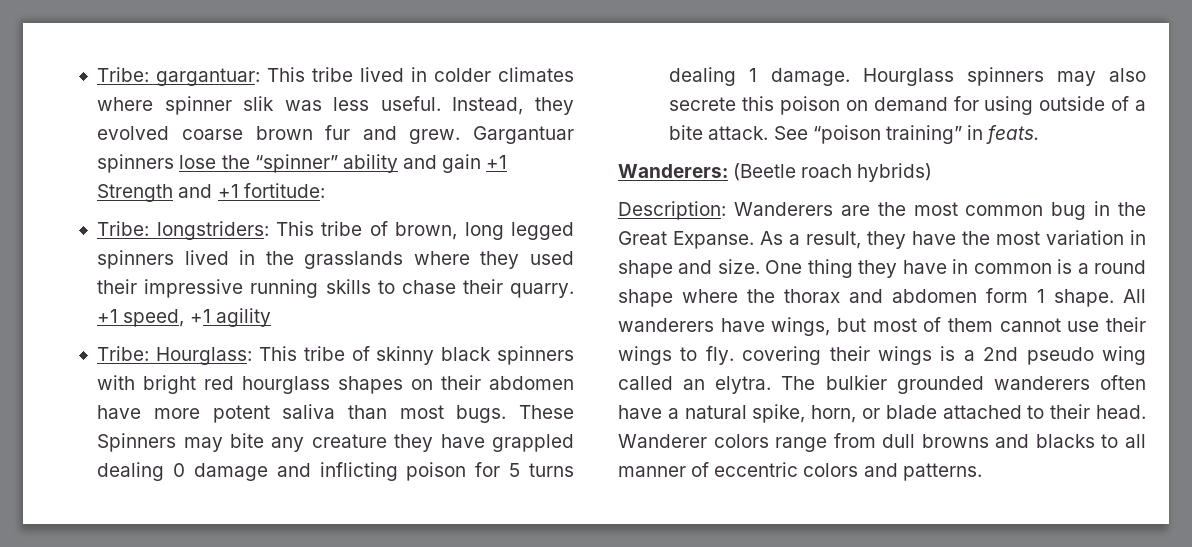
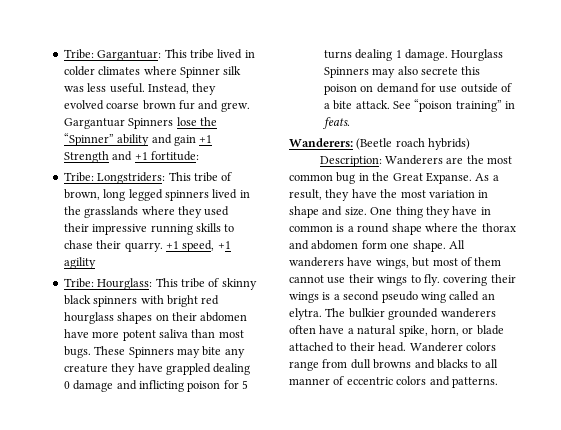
- Tribe: gargantuar: This tribe lived in colder climates where spinner slik was less useful.
+ Tribe: Gargantuar: This tribe lived in colder climates where Spinner silk was less useful.
- Gargantuar spinners lose the “spinner” ability and gain +1 Strength and +1 fortitude:
+ Gargantuar Spinners lose the “Spinner” ability and gain +1 Strength and +1 fortitude:
- Tribe: longstriders: This tribe of brown, long legged spinners lived in the grasslands where they used their impressive running skills to chase their quarry.
+ Tribe: Longstriders: This tribe of brown, long legged spinners lived in the grasslands where they used their impressive running skills to chase their quarry.
- Hourglass spinners may also secrete this poison on demand for using outside of a bite attack.
+ Hourglass Spinners may also secrete this poison on demand for use outside of a bite attack.
- One thing they have in common is a round shape where the thorax and abdomen form 1 shape.
+ One thing they have in common is a round shape where the thorax and abdomen form one shape.
- All wanderers have wings, but most of them cannot use their wings to fly. covering their wings is a 2nd pseudo wing called an elytra.
+ All wanderers have wings, but most of them cannot use their wings to fly. covering their wings is a second pseudo wing called an elytra.

